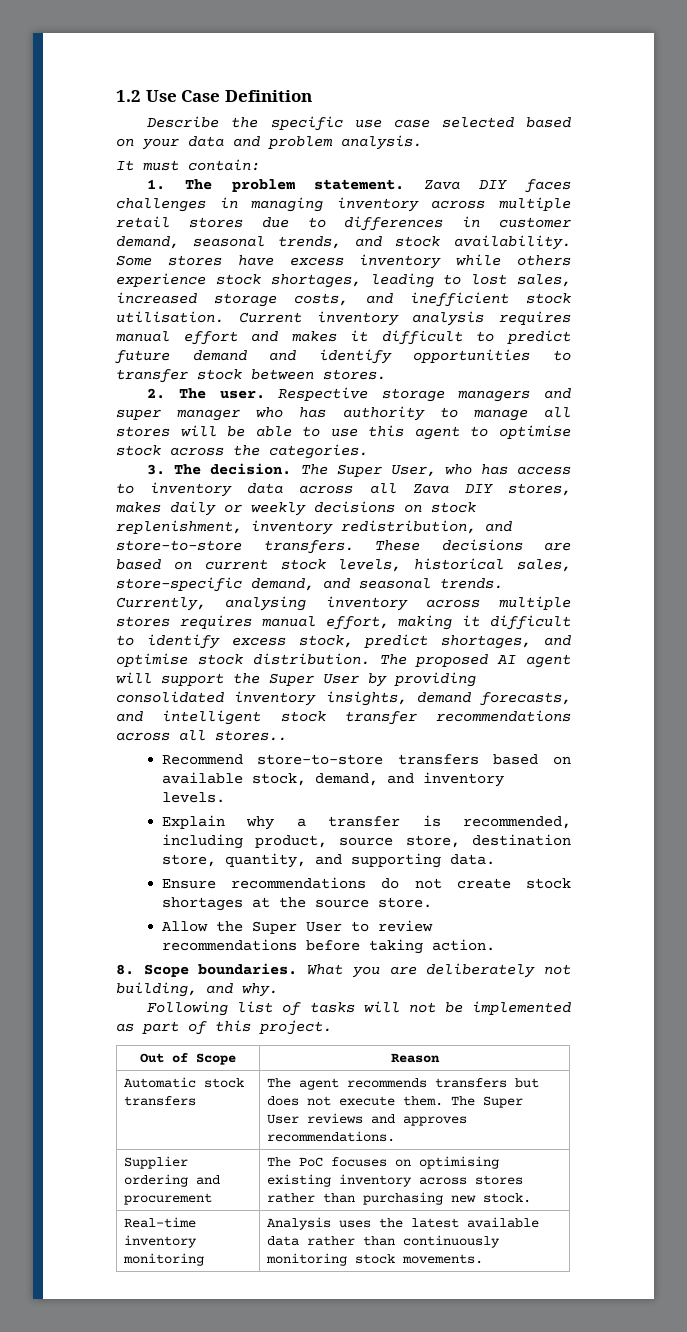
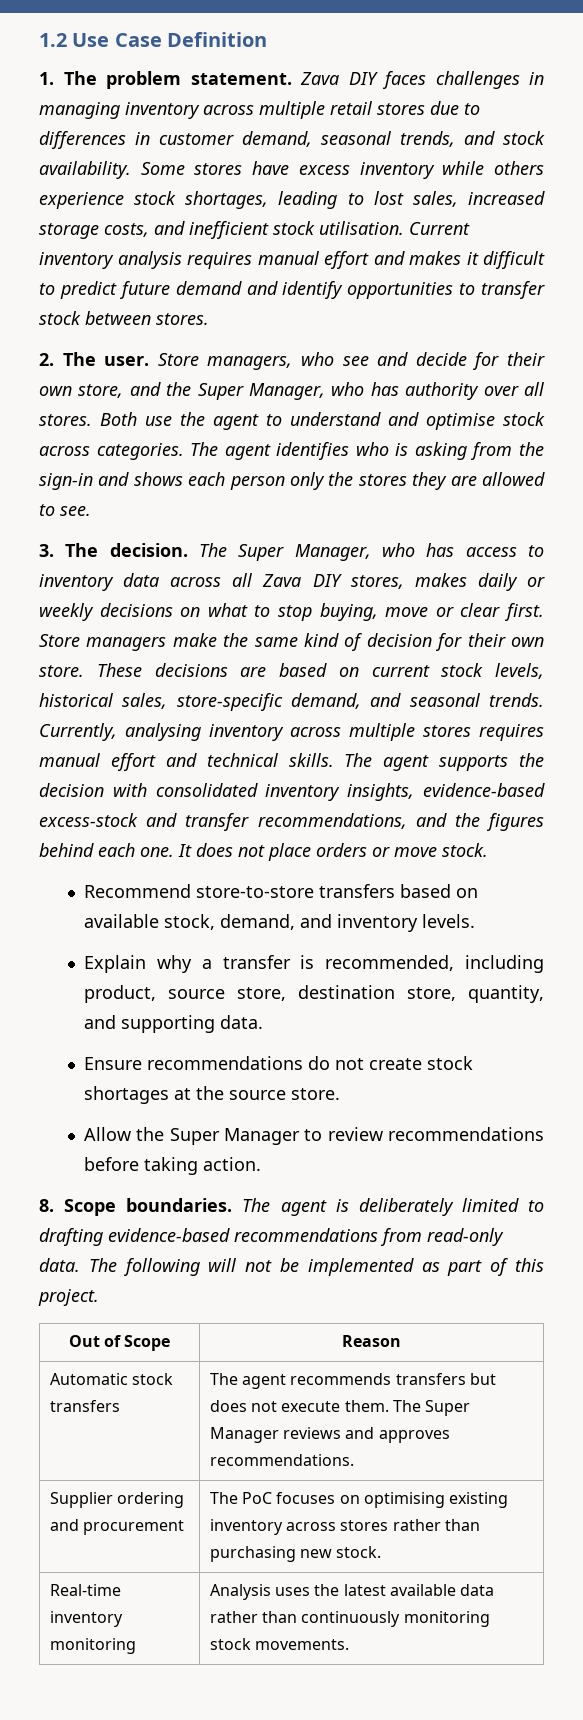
- Describe the specific use case selected based on your data and problem analysis.
- It must contain:
- Respective storage managers and super manager who has authority to manage all stores will be able to use this agent to optimise stock across the categories.
+ Store managers, who see and decide for their own store, and the Super Manager, who has authority over all stores. Both use the agent to understand and optimise stock across categories. The agent identifies who is asking from the sign-in and shows each person only the stores they are allowed to see.
- The Super User, who has access to inventory data across all Zava DIY stores, makes daily or weekly decisions on stock replenishment, inventory redistribution, and store-to-store transfers.
+ The Super Manager, who has access to inventory data across all Zava DIY stores, makes daily or weekly decisions on what to stop buying, move or clear first. Store managers make the same kind of decision for their own store.
- Currently, analysing inventory across multiple stores requires manual effort, making it difficult to identify excess stock, predict shortages, and optimise stock distribution. The proposed AI agent will support the Super User by providing consolidated inventory insights, demand forecasts, and intelligent stock transfer recommendations across all stores..
+ Currently, analysing inventory across multiple stores requires manual effort and technical skills. The agent supports the decision with consolidated inventory insights, evidence-based excess-stock and transfer recommendations, and the figures behind each one. It does not place orders or move stock.
- Allow the Super User to review recommendations before taking action.
+ Allow the Super Manager to review recommendations before taking action.
- What you are deliberately not building, and why.
- Following list of tasks will not be implemented as part of this project.
+ The agent is deliberately limited to drafting evidence-based recommendations from read-only data. The following will not be implemented as part of this project.
- Automatic stock transfers | The agent recommends transfers but does not execute them. The Super User reviews and approves recommendations.
+ Automatic stock transfers | The agent recommends transfers but does not execute them. The Super Manager reviews and approves recommendations.

